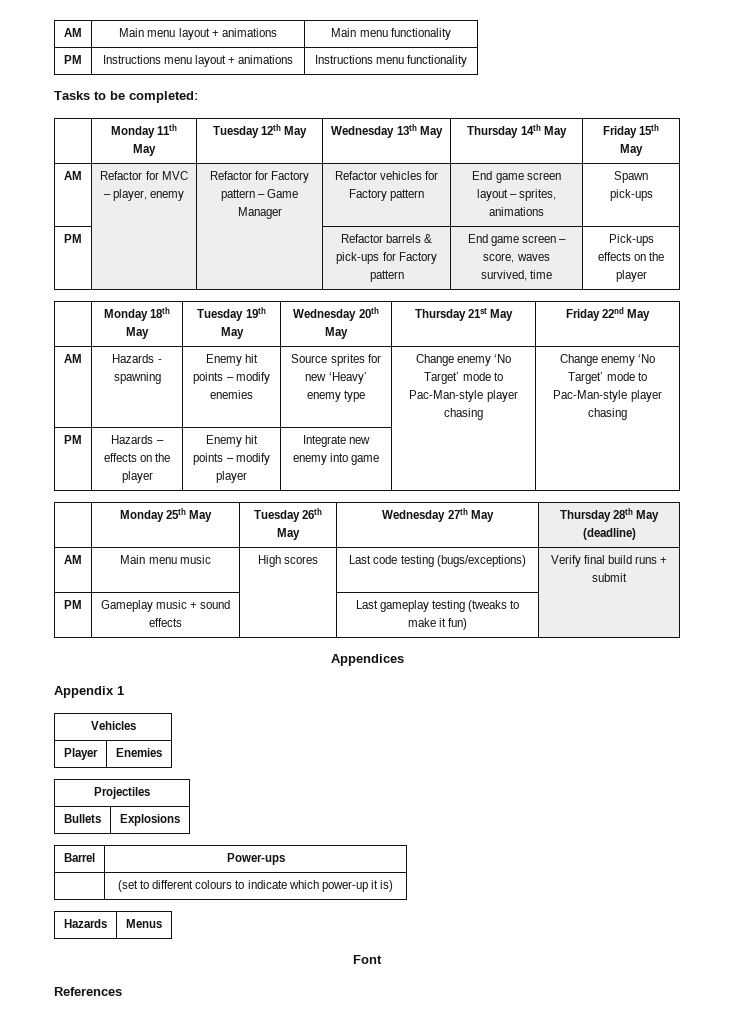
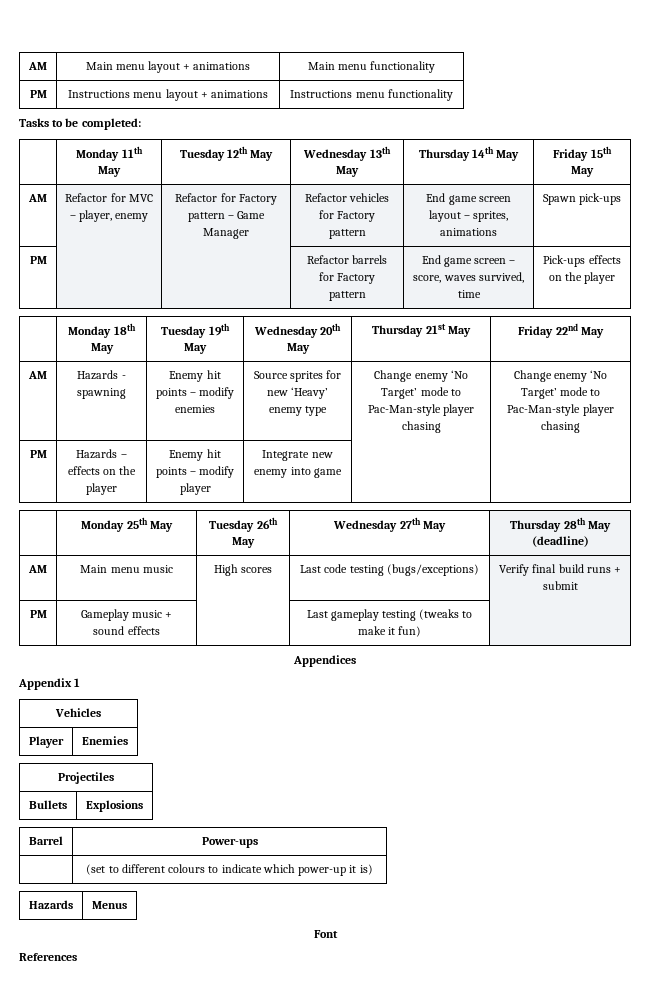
- PM | | | Refactor barrels & pick-ups for Factory pattern | End game screen – score, waves survived, time | Pick-ups effects on the player
+ PM | | | Refactor barrels for Factory pattern | End game screen – score, waves survived, time | Pick-ups effects on the player

